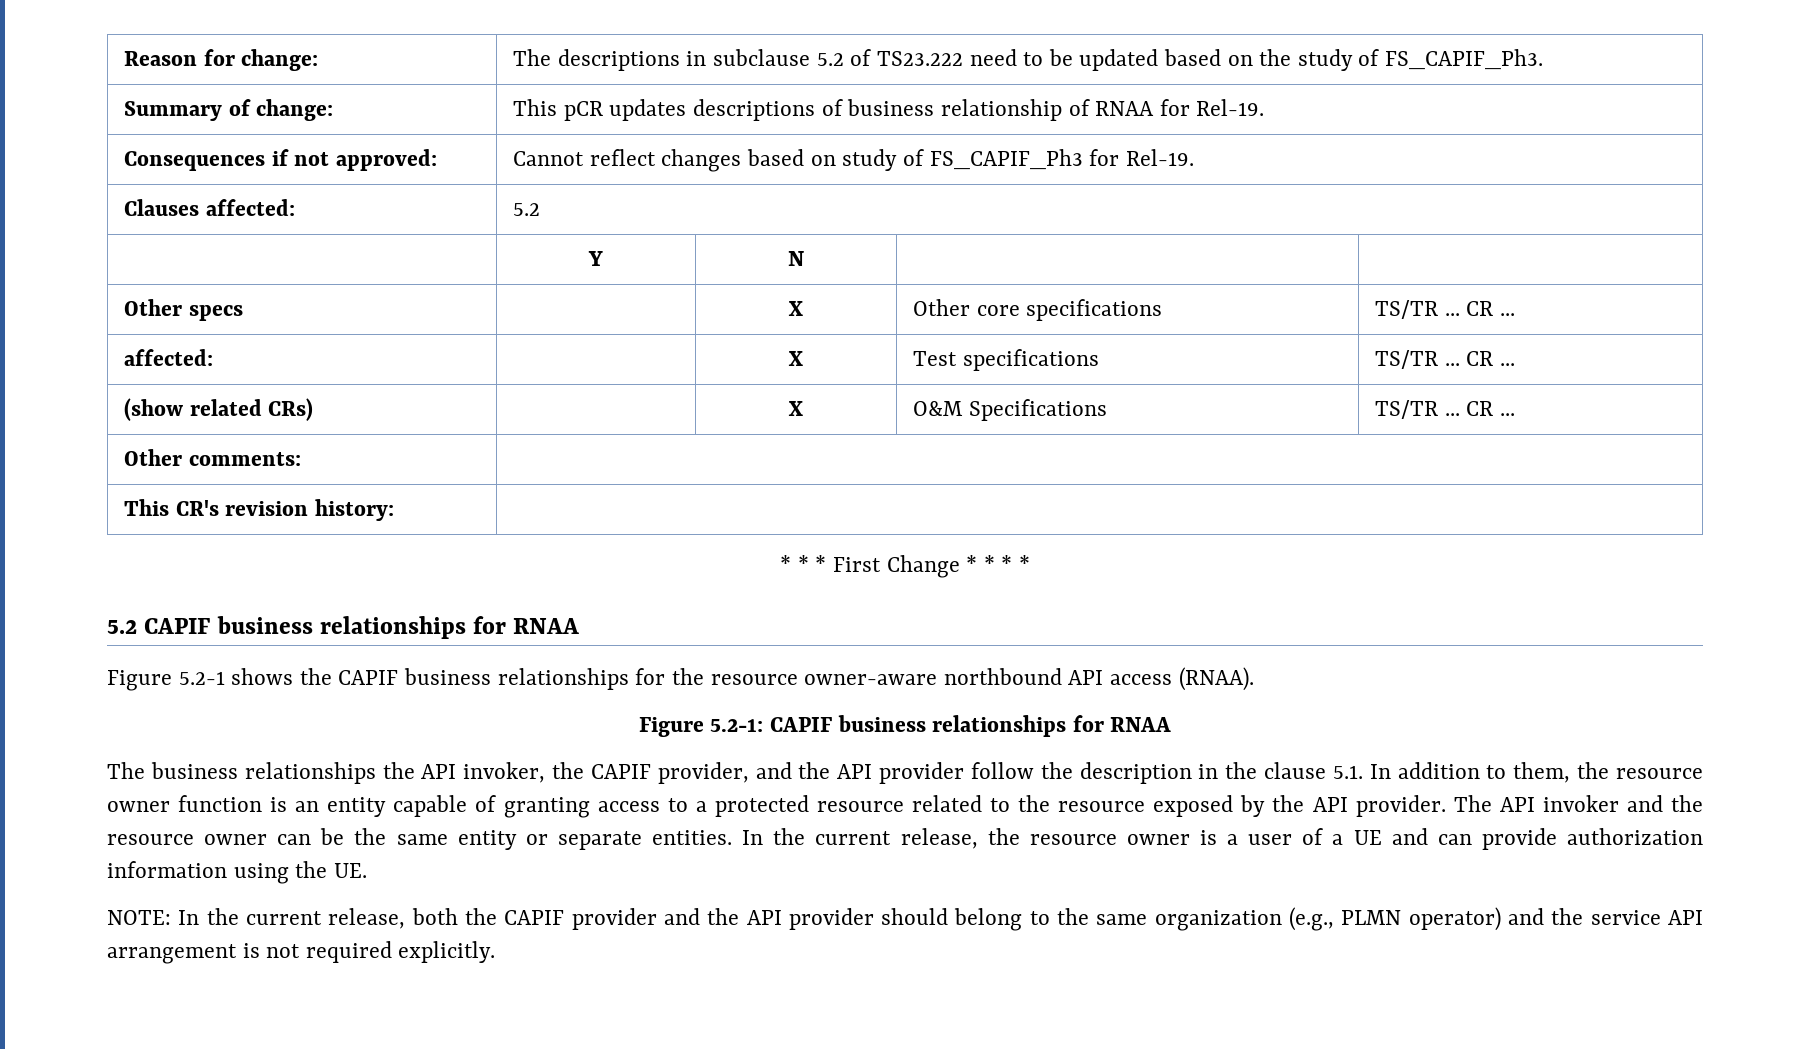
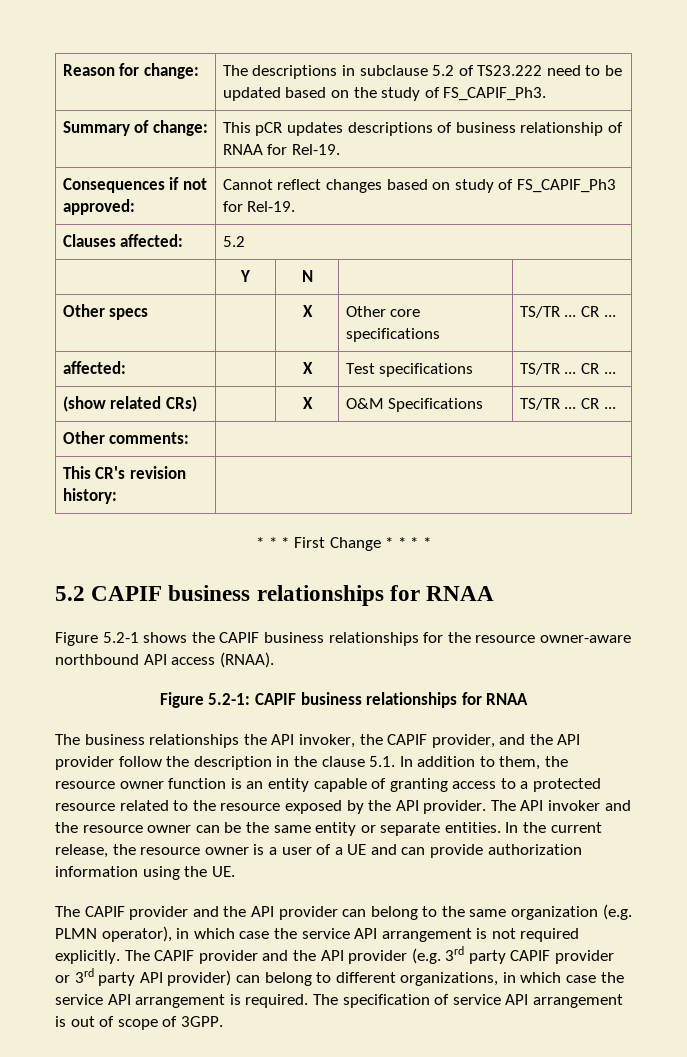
- NOTE: In the current release, both the CAPIF provider and the API provider should belong to the same organization (e.g., PLMN operator) and the service API arrangement is not required explicitly.
+ The CAPIF provider and the API provider can belong to the same organization (e.g. PLMN operator), in which case the service API arrangement is not required explicitly.
+ The CAPIF provider and the API provider (e.g. 3rd party CAPIF provider or 3rd party API provider) can belong to different organizations, in which case the service API arrangement is required. The specification of service API arrangement is out of scope of 3GPP.

